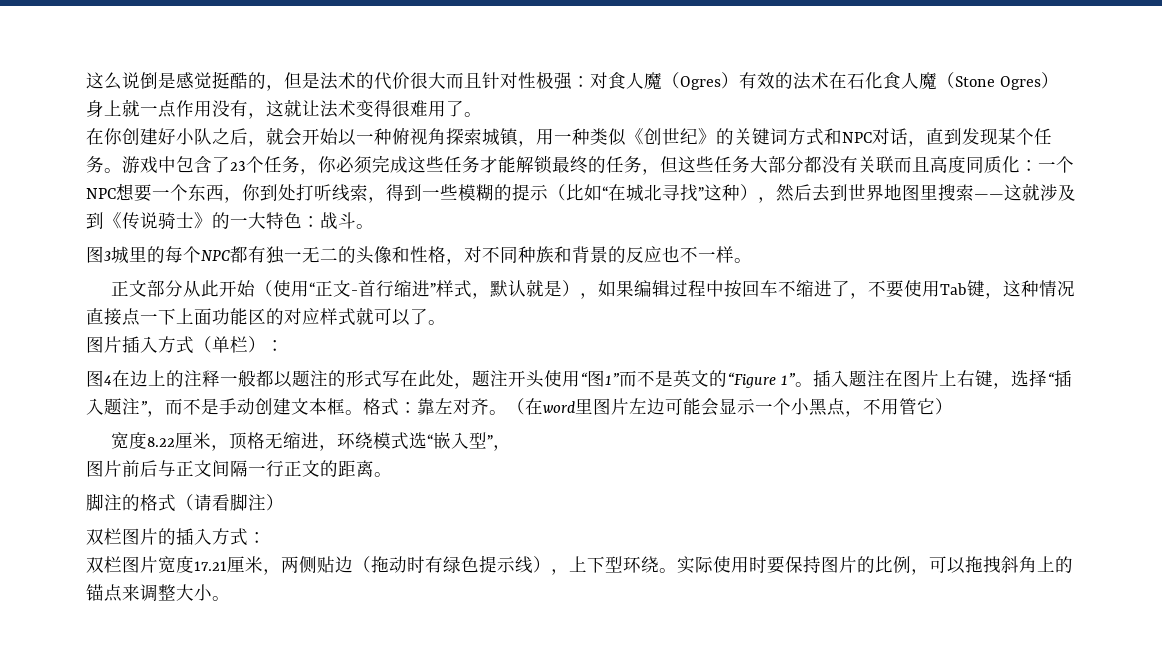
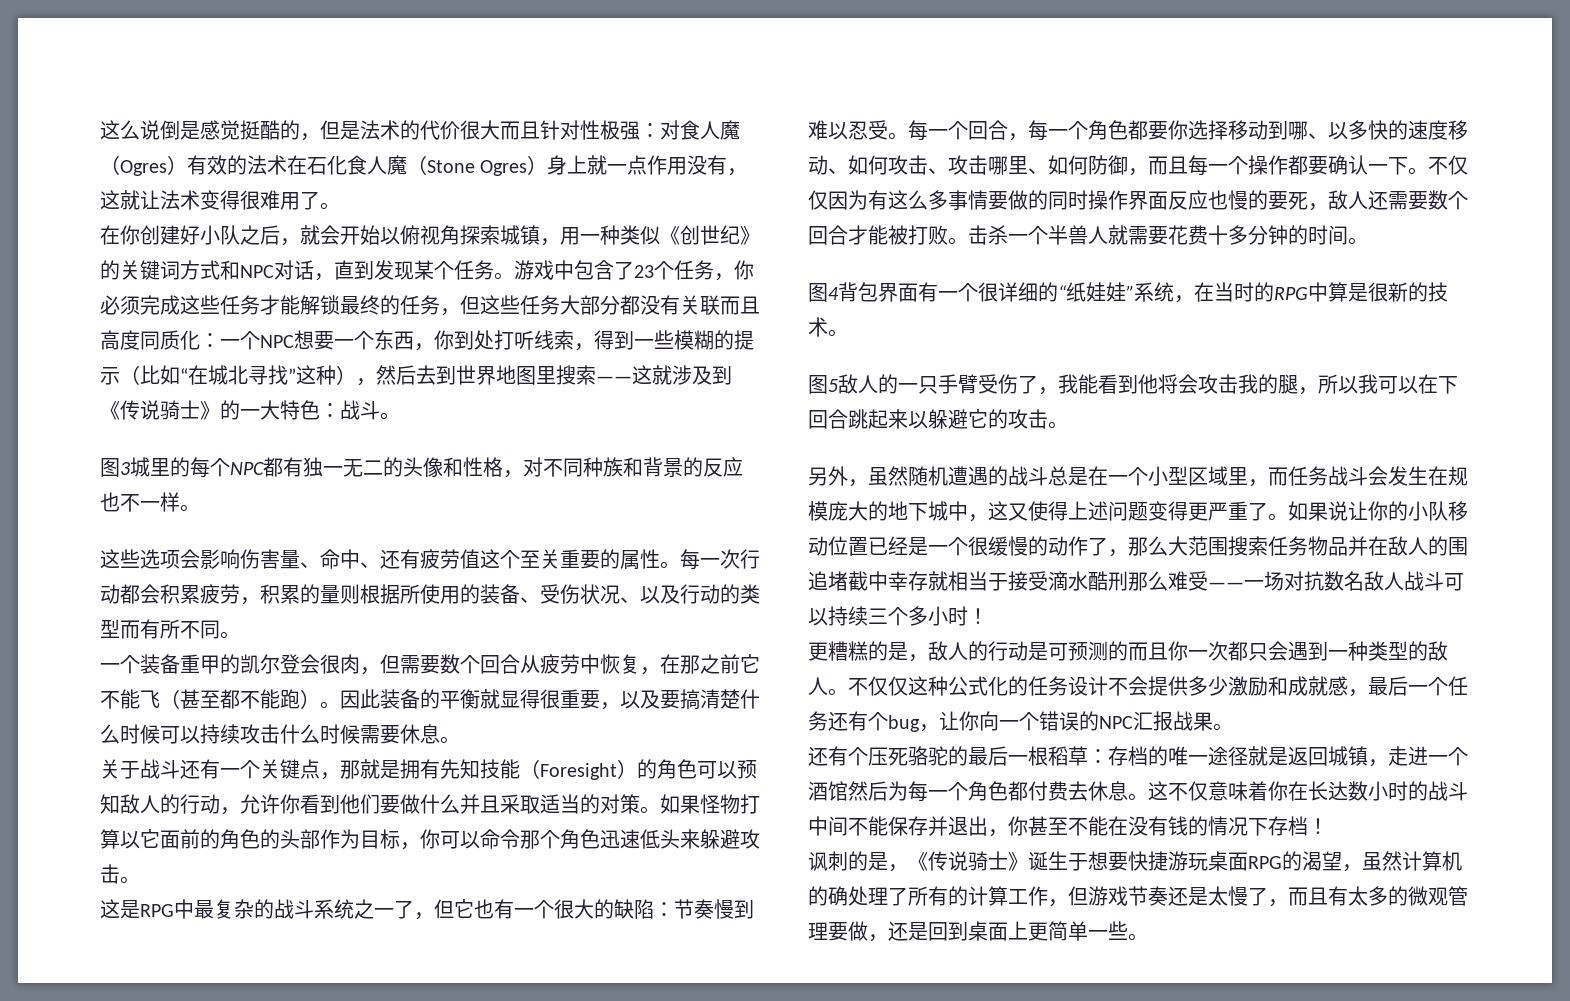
- 在你创建好小队之后，就会开始以一种俯视角探索城镇，用一种类似《创世纪》的关键词方式和NPC对话，直到发现某个任务。
+ 在你创建好小队之后，就会开始以俯视角探索城镇，用一种类似《创世纪》的关键词方式和NPC对话，直到发现某个任务。
- 正文部分从此开始（使用“正文-首行缩进”样式，默认就是），如果编辑过程中按回车不缩进了，不要使用Tab键，这种情况直接点一下上面功能区的对应样式就可以了。
- 图片插入方式（单栏）：
- 图4在边上的注释一般都以题注的形式写在此处，题注开头使用“图1”而不是英文的“Figure 1”。插入题注在图片上右键，选择“插入题注”，而不是手动创建文本框。格式：靠左对齐。（在word里图片左边可能会显示一个小黑点，不用管它）
- 宽度8.22厘米，顶格无缩进，环绕模式选“嵌入型”，
- 图片前后与正文间隔一行正文的距离。
- 脚注的格式（请看脚注）
- 双栏图片的插入方式：
- 双栏图片宽度17.21厘米，两侧贴边（拖动时有绿色提示线），上下型环绕。实际使用时要保持图片的比例，可以拖拽斜角上的锚点来调整大小。
+ 这些选项会影响伤害量、命中、还有疲劳值这个至关重要的属性。每一次行动都会积累疲劳，积累的量则根据所使用的装备、受伤状况、以及行动的类型而有所不同。
+ 一个装备重甲的凯尔登会很肉，但需要数个回合从疲劳中恢复，在那之前它不能飞（甚至都不能跑）。因此装备的平衡就显得很重要，以及要搞清楚什么时候可以持续攻击什么时候需要休息。
+ 关于战斗还有一个关键点，那就是拥有先知技能（Foresight）的角色可以预知敌人的行动，允许你看到他们要做什么并且采取适当的对策。如果怪物打算以它面前的角色的头部作为目标，你可以命令那个角色迅速低头来躲避攻击。
+ 这是RPG中最复杂的战斗系统之一了，但它也有一个很大的缺陷：节奏慢到难以忍受。每一个回合，每一个角色都要你选择移动到哪、以多快的速度移动、如何攻击、攻击哪里、如何防御，而且每一个操作都要确认一下。不仅仅因为有这么多事情要做的同时操作界面反应也慢的要死，敌人还需要数个回合才能被打败。击杀一个半兽人就需要花费十多分钟的时间。
+ 图4背包界面有一个很详细的“纸娃娃”系统，在当时的RPG中算是很新的技术。
+ 图5敌人的一只手臂受伤了，我能看到他将会攻击我的腿，所以我可以在下回合跳起来以躲避它的攻击。
+ 另外，虽然随机遭遇的战斗总是在一个小型区域里，而任务战斗会发生在规模庞大的地下城中，这又使得上述问题变得更严重了。如果说让你的小队移动位置已经是一个很缓慢的动作了，那么大范围搜索任务物品并在敌人的围追堵截中幸存就相当于接受滴水酷刑那么难受——一场对抗数名敌人战斗可以持续三个多小时！
+ 更糟糕的是，敌人的行动是可预测的而且你一次都只会遇到一种类型的敌人。不仅仅这种公式化的任务设计不会提供多少激励和成就感，最后一个任务还有个bug，让你向一个错误的NPC汇报战果。
+ 还有个压死骆驼的最后一根稻草：存档的唯一途径就是返回城镇，走进一个酒馆然后为每一个角色都付费去休息。这不仅意味着你在长达数小时的战斗中间不能保存并退出，你甚至不能在没有钱的情况下存档！
+ 讽刺的是，《传说骑士》诞生于想要快捷游玩桌面RPG的渴望，虽然计算机的确处理了所有的计算工作，但游戏节奏还是太慢了，而且有太多的微观管理要做，还是回到桌面上更简单一些。

